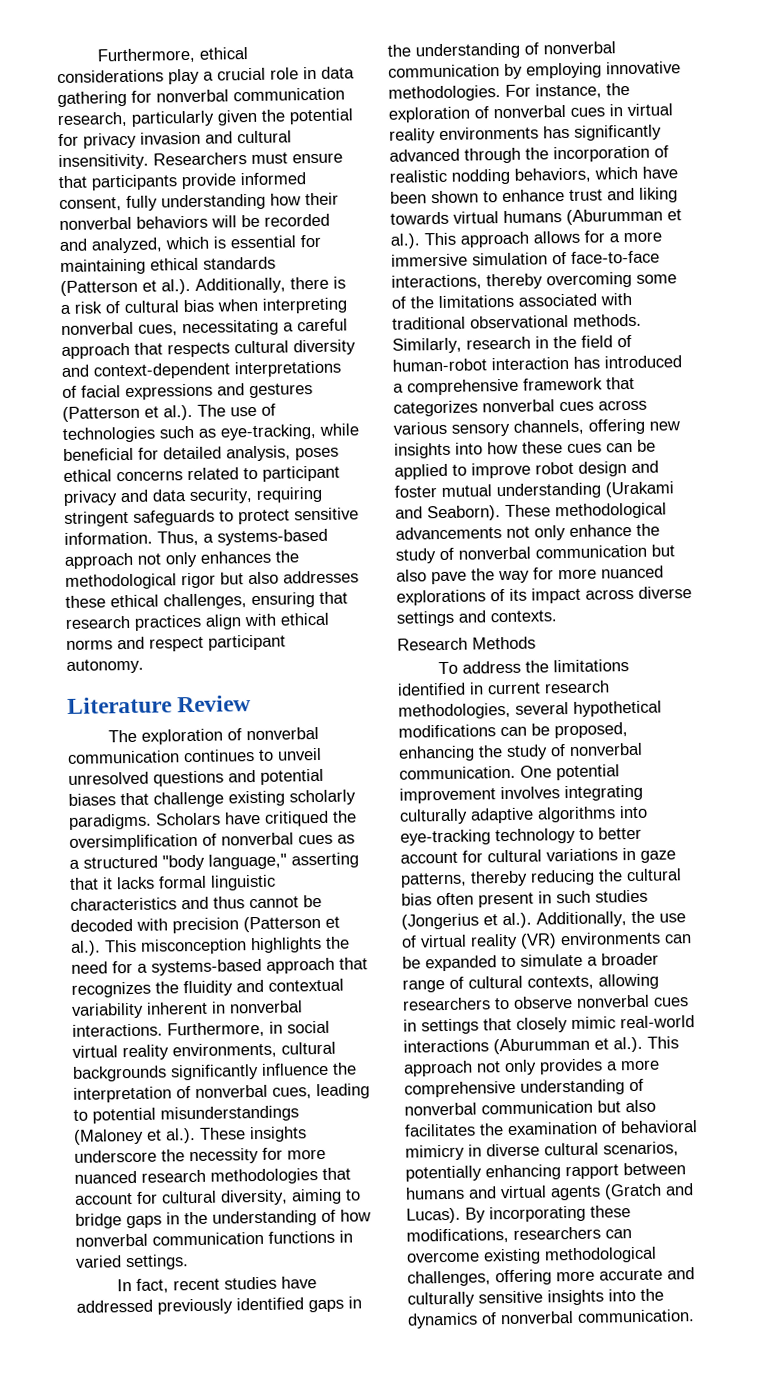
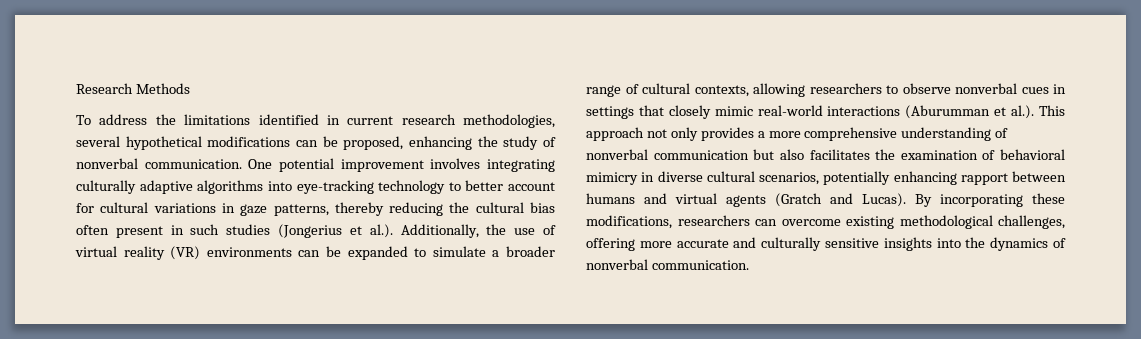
- Furthermore, ethical considerations play a crucial role in data gathering for nonverbal communication research, particularly given the potential for privacy invasion and cultural insensitivity. Researchers must ensure that participants provide informed consent, fully understanding how their nonverbal behaviors will be recorded and analyzed, which is essential for maintaining ethical standards (Patterson et al.). Additionally, there is a risk of cultural bias when interpreting nonverbal cues, necessitating a careful approach that respects cultural diversity and context-dependent interpretations of facial expressions and gestures (Patterson et al.). The use of technologies such as eye-tracking, while beneficial for detailed analysis, poses ethical concerns related to participant privacy and data security, requiring stringent safeguards to protect sensitive information. Thus, a systems-based approach not only enhances the methodological rigor but also addresses these ethical challenges, ensuring that research practices align with ethical norms and respect participant autonomy.
- Literature Review
- The exploration of nonverbal communication continues to unveil unresolved questions and potential biases that challenge existing scholarly paradigms. Scholars have critiqued the oversimplification of nonverbal cues as a structured "body language," asserting that it lacks formal linguistic characteristics and thus cannot be decoded with precision (Patterson et al.). This misconception highlights the need for a systems-based approach that recognizes the fluidity and contextual variability inherent in nonverbal interactions. Furthermore, in social virtual reality environments, cultural backgrounds significantly influence the interpretation of nonverbal cues, leading to potential misunderstandings (Maloney et al.). These insights underscore the necessity for more nuanced research methodologies that account for cultural diversity, aiming to bridge gaps in the understanding of how nonverbal communication functions in varied settings.
- In fact, recent studies have addressed previously identified gaps in the understanding of nonverbal communication by employing innovative methodologies. For instance, the exploration of nonverbal cues in virtual reality environments has significantly advanced through the incorporation of realistic nodding behaviors, which have been shown to enhance trust and liking towards virtual humans (Aburumman et al.). This approach allows for a more immersive simulation of face-to-face interactions, thereby overcoming some of the limitations associated with traditional observational methods. Similarly, research in the field of human-robot interaction has introduced a comprehensive framework that categorizes nonverbal cues across various sensory channels, offering new insights into how these cues can be applied to improve robot design and foster mutual understanding (Urakami and Seaborn). These methodological advancements not only enhance the study of nonverbal communication but also pave the way for more nuanced explorations of its impact across diverse settings and contexts.

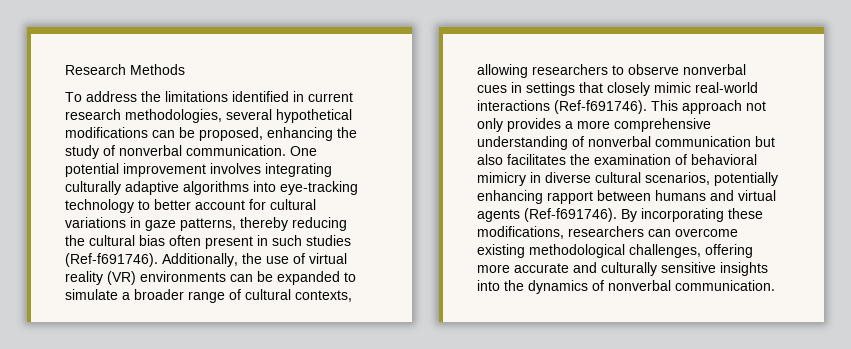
- One potential improvement involves integrating culturally adaptive algorithms into eye-tracking technology to better account for cultural variations in gaze patterns, thereby reducing the cultural bias often present in such studies (Jongerius et al.). Additionally, the use of virtual reality (VR) environments can be expanded to simulate a broader range of cultural contexts, allowing researchers to observe nonverbal cues in settings that closely mimic real-world interactions (Aburumman et al.). This approach not only provides a more comprehensive understanding of nonverbal communication but also facilitates the examination of behavioral mimicry in diverse cultural scenarios, potentially enhancing rapport between humans and virtual agents (Gratch and Lucas).
+ One potential improvement involves integrating culturally adaptive algorithms into eye-tracking technology to better account for cultural variations in gaze patterns, thereby reducing the cultural bias often present in such studies (Ref-f691746). Additionally, the use of virtual reality (VR) environments can be expanded to simulate a broader range of cultural contexts, allowing researchers to observe nonverbal cues in settings that closely mimic real-world interactions (Ref-f691746). This approach not only provides a more comprehensive understanding of nonverbal communication but also facilitates the examination of behavioral mimicry in diverse cultural scenarios, potentially enhancing rapport between humans and virtual agents (Ref-f691746).

